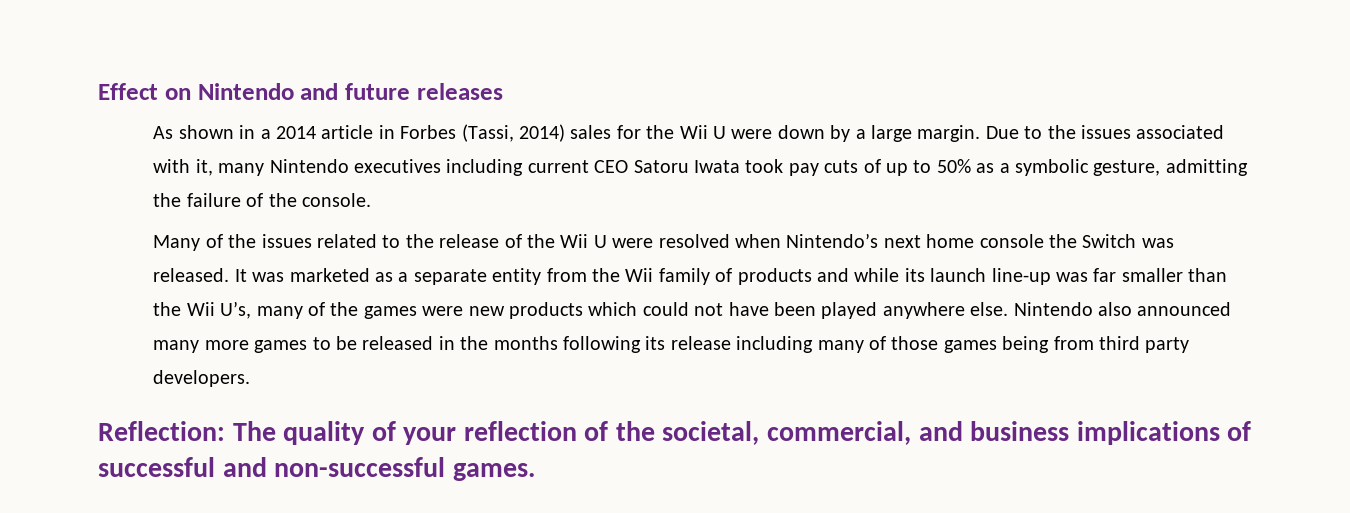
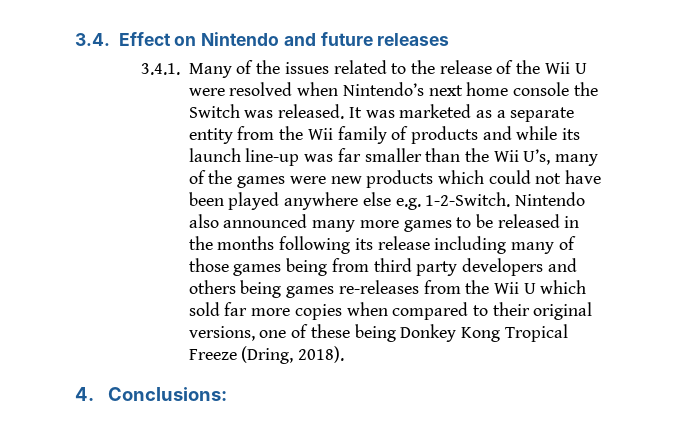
- Effect on Nintendo and future releases
+ 3.4. Effect on Nintendo and future releases
- As shown in a 2014 article in Forbes (Tassi, 2014) sales for the Wii U were down by a large margin. Due to the issues associated with it, many Nintendo executives including current CEO Satoru Iwata took pay cuts of up to 50% as a symbolic gesture, admitting the failure of the console.
- Many of the issues related to the release of the Wii U were resolved when Nintendo’s next home console the Switch was released.
+ 3.4.1. Many of the issues related to the release of the Wii U were resolved when Nintendo’s next home console the Switch was released.
- It was marketed as a separate entity from the Wii family of products and while its launch line-up was far smaller than the Wii U’s, many of the games were new products which could not have been played anywhere else.
+ It was marketed as a separate entity from the Wii family of products and while its launch line-up was far smaller than the Wii U’s, many of the games were new products which could not have been played anywhere else e.g. 1-2-Switch.
- Nintendo also announced many more games to be released in the months following its release including many of those games being from third party developers.
- Reflection: The quality of your reflection of the societal, commercial, and business implications of successful and non-successful games.
+ Nintendo also announced many more games to be released in the months following its release including many of those games being from third party developers and others being games re-releases from the Wii U which sold far more copies when compared to their original versions, one of these being Donkey Kong Tropical Freeze (Dring, 2018).
+ 4. Conclusions:

